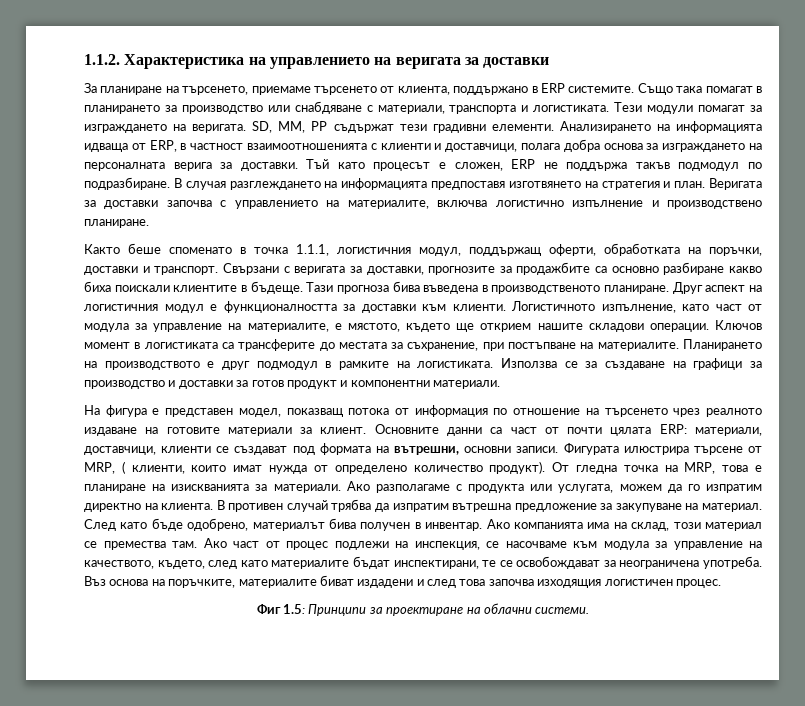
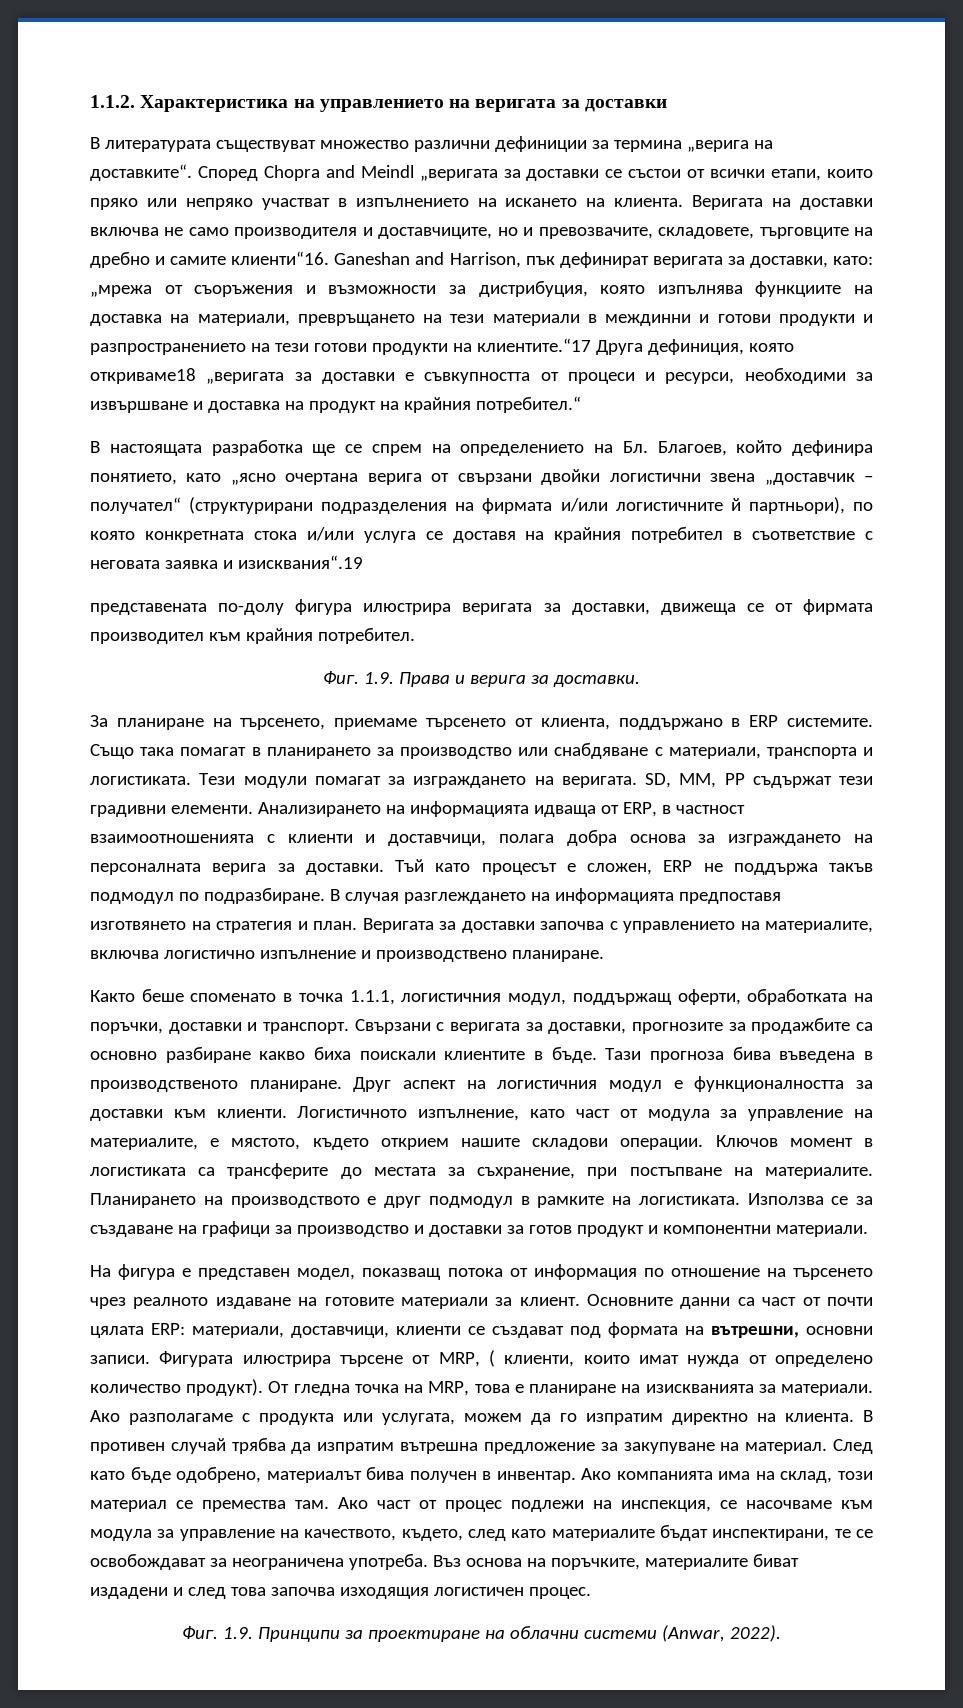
+ В литературата съществуват множество различни дефиниции за термина „верига на доставките“. Според Chopra and Meindl „веригата за доставки се състои от всички етапи, които пряко или непряко участват в изпълнението на искането на клиента. Веригата на доставки включва не само производителя и доставчиците, но и превозвачите, складовете, търговците на дребно и самите клиенти“16. Ganeshan and Harrison, пък дефинират веригата за доставки, като: „мрежа от съоръжения и възможности за дистрибуция, която изпълнява функциите на доставка на материали, превръщането на тези материали в междинни и готови продукти и разпространението на тези готови продукти на клиентите.“17 Друга дефиниция, която откриваме18 „веригата за доставки е съвкупността от процеси и ресурси, необходими за извършване и доставка на продукт на крайния потребител.“
+ В настоящата разработка ще се спрем на определението на Бл. Благоев, който дефинира понятието, като „ясно очертана верига от свързани двойки логистични звена „доставчик – получател“ (структурирани подразделения на фирмата и/или логистичните й партньори), по която конкретната стока и/или услуга се доставя на крайния потребител в съответствие с неговата заявка и изисквания“.19
+ представената по-долу фигура илюстрира веригата за доставки, движeща се от фирмата производител към крайния потребител.
+ Фиг. 1.9. Права и верига за доставки.
- Свързани с веригата за доставки, прогнозите за продажбите са основно разбиране какво биха поискали клиентите в бъдеще.
+ Свързани с веригата за доставки, прогнозите за продажбите са основно разбиране какво биха поискали клиентите в бъде.
- Логистичното изпълнение, като част от модула за управление на материалите, е мястото, където ще открием нашите складови операции.
+ Логистичното изпълнение, като част от модула за управление на материалите, е мястото, където открием нашите складови операции.
- Фиг 1.5: Принципи за проектиране на облачни системи.
+ Фиг. 1.9. Принципи за проектиране на облачни системи (Anwar, 2022).

